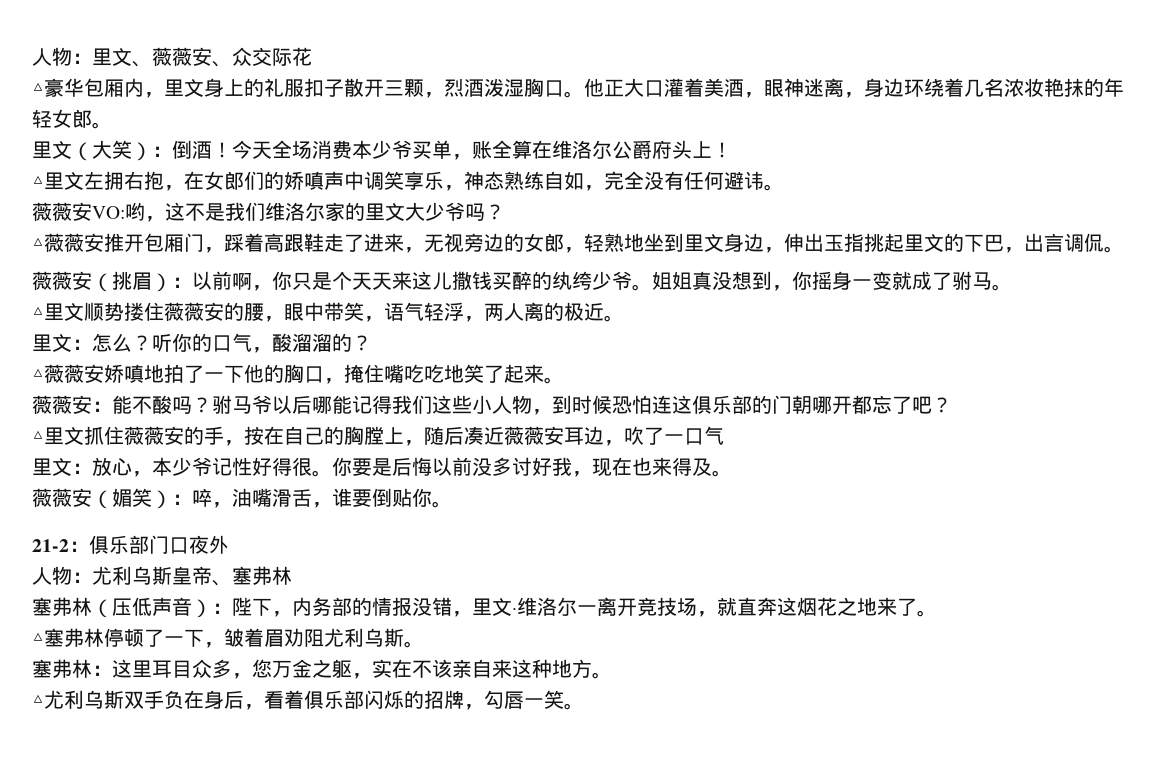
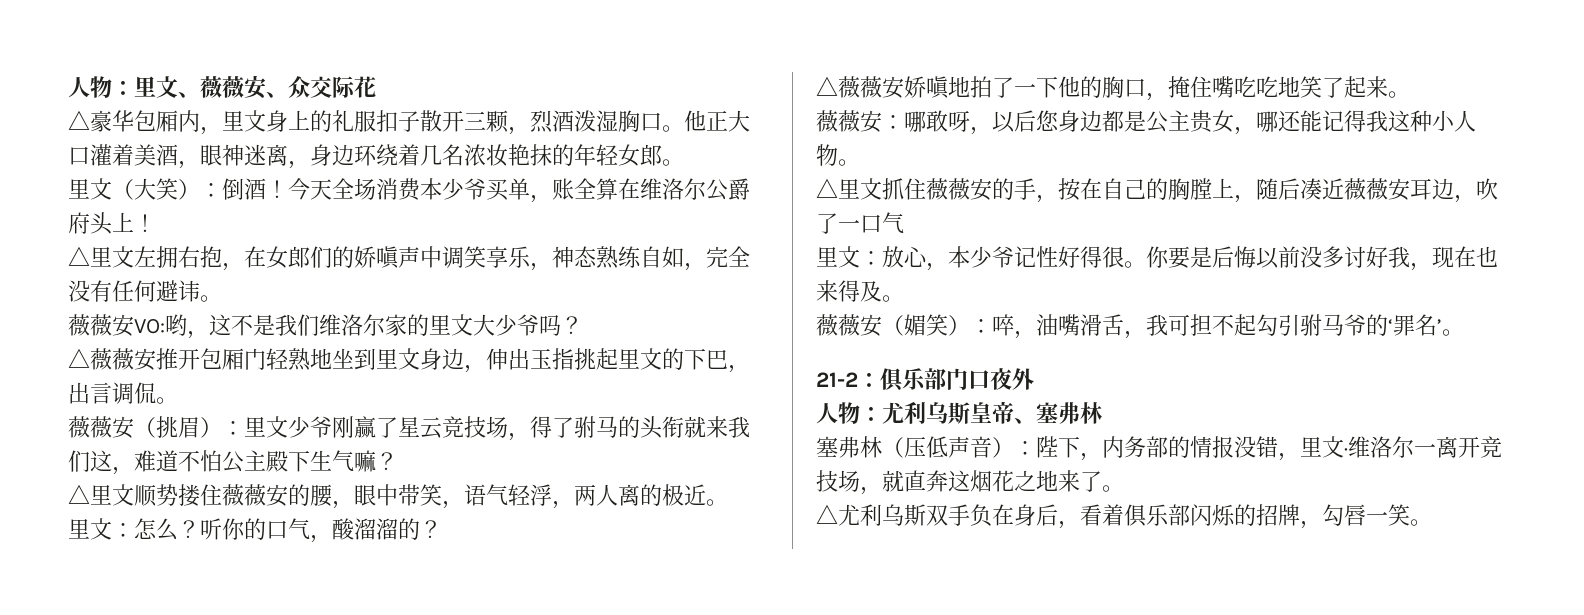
- △薇薇安推开包厢门，踩着高跟鞋走了进来，无视旁边的女郎，轻熟地坐到里文身边，伸出玉指挑起里文的下巴，出言调侃。
+ △薇薇安推开包厢门轻熟地坐到里文身边，伸出玉指挑起里文的下巴，出言调侃。
- 薇薇安（挑眉）：以前啊，你只是个天天来这儿撒钱买醉的纨绔少爷。姐姐真没想到，你摇身一变就成了驸马。
+ 薇薇安（挑眉）：里文少爷刚赢了星云竞技场，得了驸马的头衔就来我们这，难道不怕公主殿下生气嘛？
- 薇薇安：能不酸吗？驸马爷以后哪能记得我们这些小人物，到时候恐怕连这俱乐部的门朝哪开都忘了吧？
+ 薇薇安：哪敢呀，以后您身边都是公主贵女，哪还能记得我这种小人物。
- 薇薇安（媚笑）：啐，油嘴滑舌，谁要倒贴你。
+ 薇薇安（媚笑）：啐，油嘴滑舌，我可担不起勾引驸马爷的‘罪名’。
- △塞弗林停顿了一下，皱着眉劝阻尤利乌斯。
- 塞弗林：这里耳目众多，您万金之躯，实在不该亲自来这种地方。

